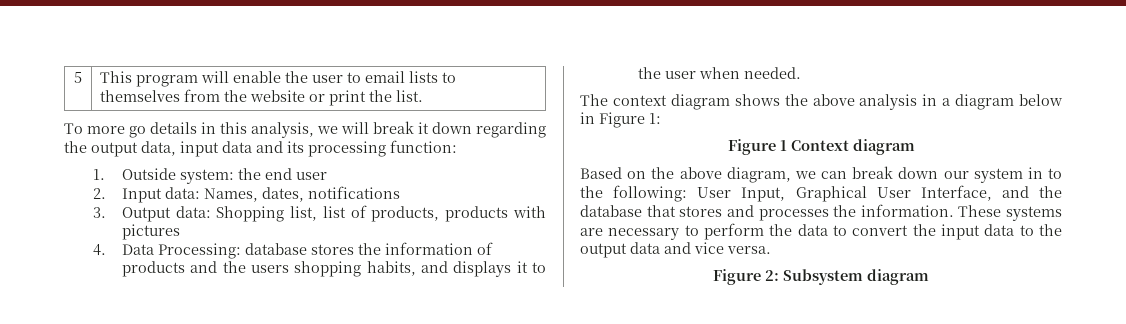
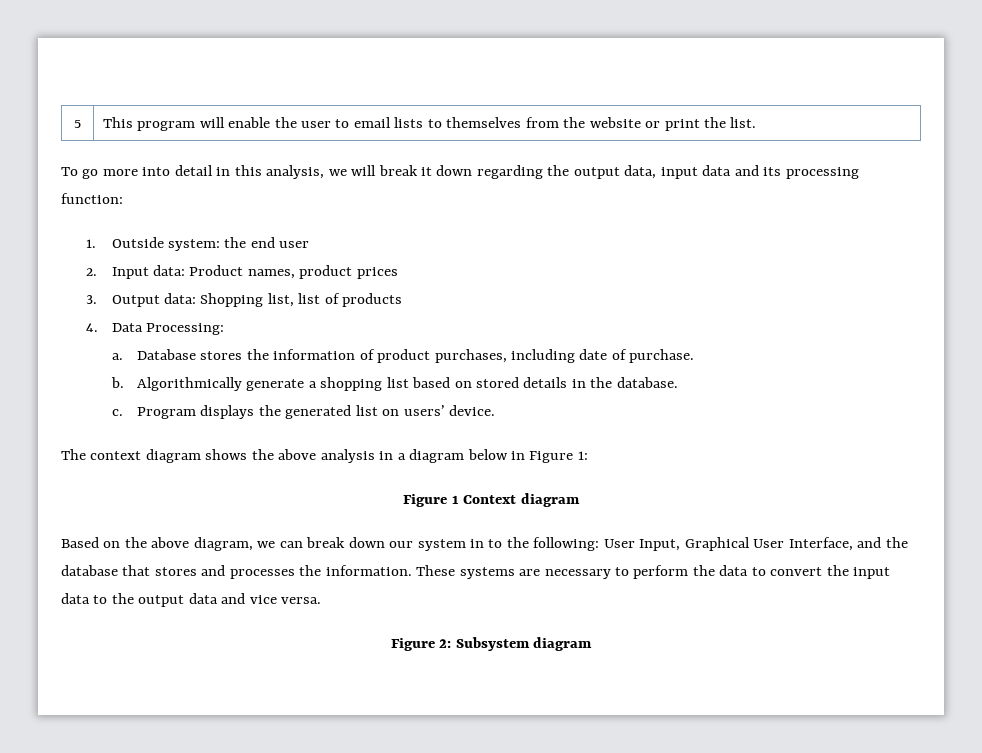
- To more go details in this analysis, we will break it down regarding the output data, input data and its processing function:
+ To go more into detail in this analysis, we will break it down regarding the output data, input data and its processing function:
- 2. Input data: Names, dates, notifications
+ 2. Input data: Product names, product prices
- 3. Output data: Shopping list, list of products, products with pictures
+ 3. Output data: Shopping list, list of products
- 4. Data Processing: database stores the information of products and the users shopping habits, and displays it to the user when needed.
+ 4. Data Processing:
+ a. Database stores the information of product purchases, including date of purchase.
+ b. Algorithmically generate a shopping list based on stored details in the database.
+ c. Program displays the generated list on users’ device.

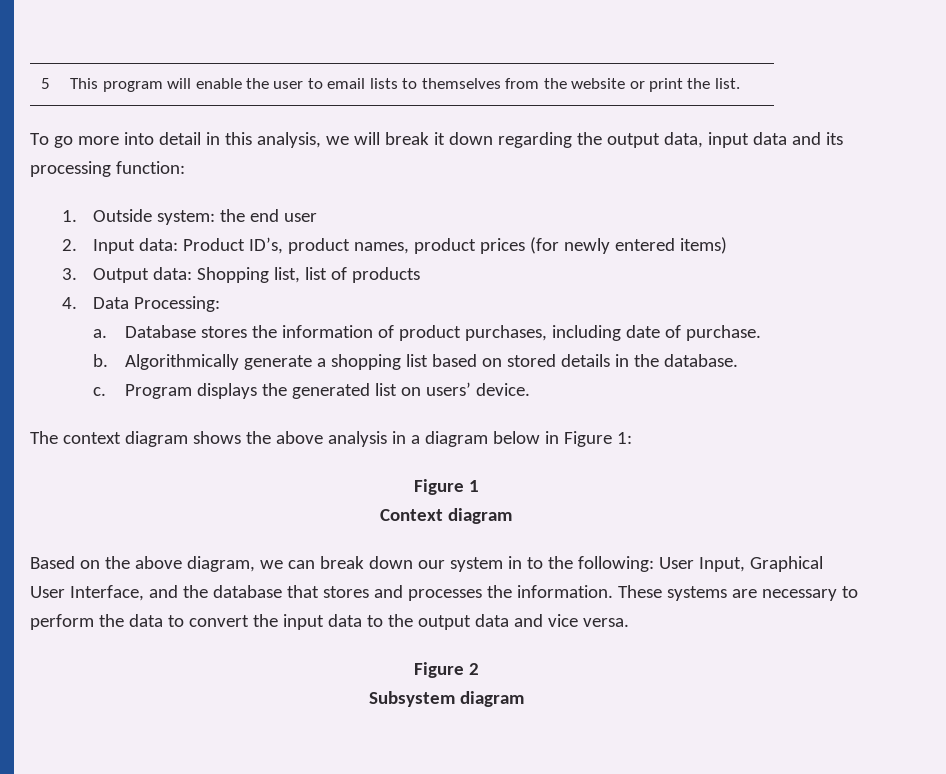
- 2. Input data: Product names, product prices
+ 2. Input data: Product ID’s, product names, product prices (for newly entered items)
- Figure 1 Context diagram
+ Figure 1
+ Context diagram
- Figure 2: Subsystem diagram
+ Figure 2
+ Subsystem diagram

